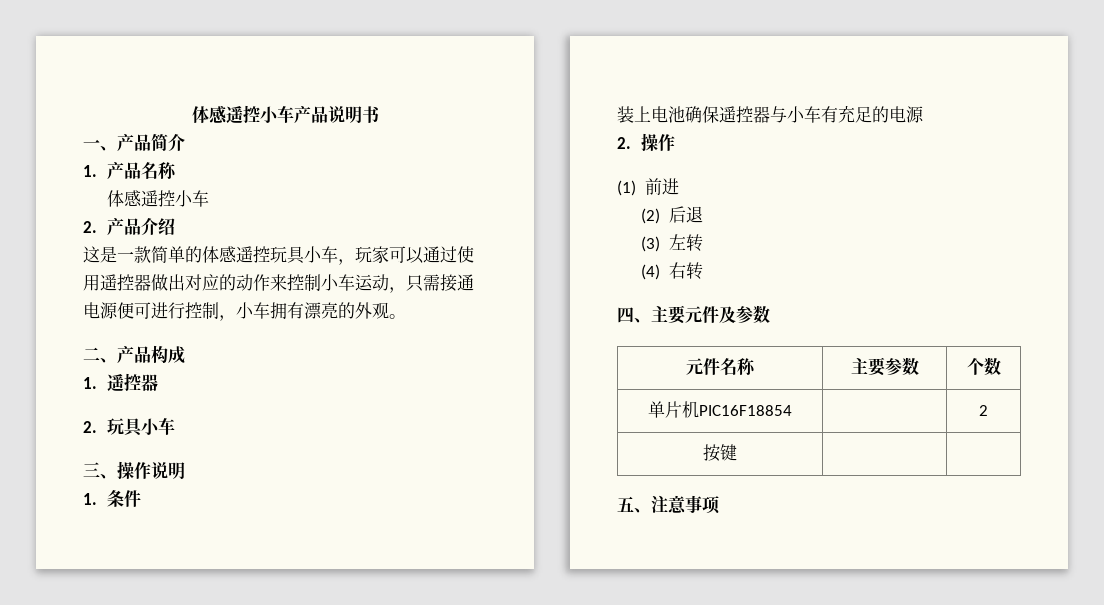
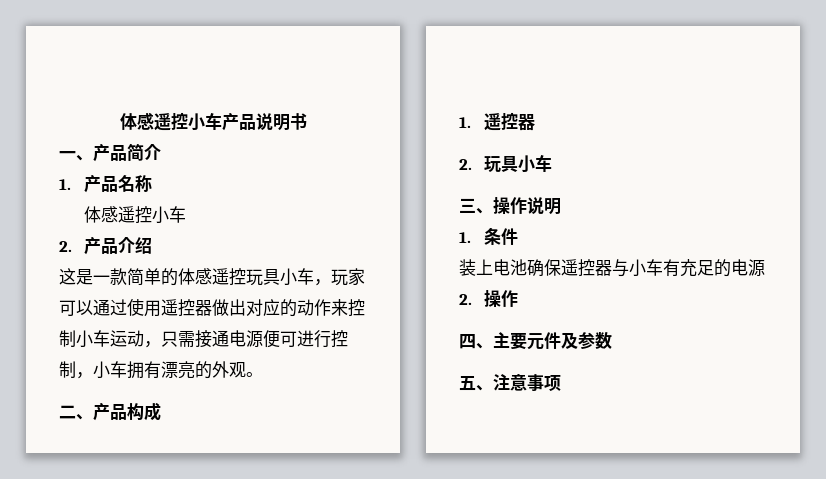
- (1)前进
- (2)后退
- (3)左转
- (4)右转
  四、主要元件及参数
- 元件名称 | 主要参数 | 个数
- 单片机PIC16F18854 | | 2
- 按键 | |

